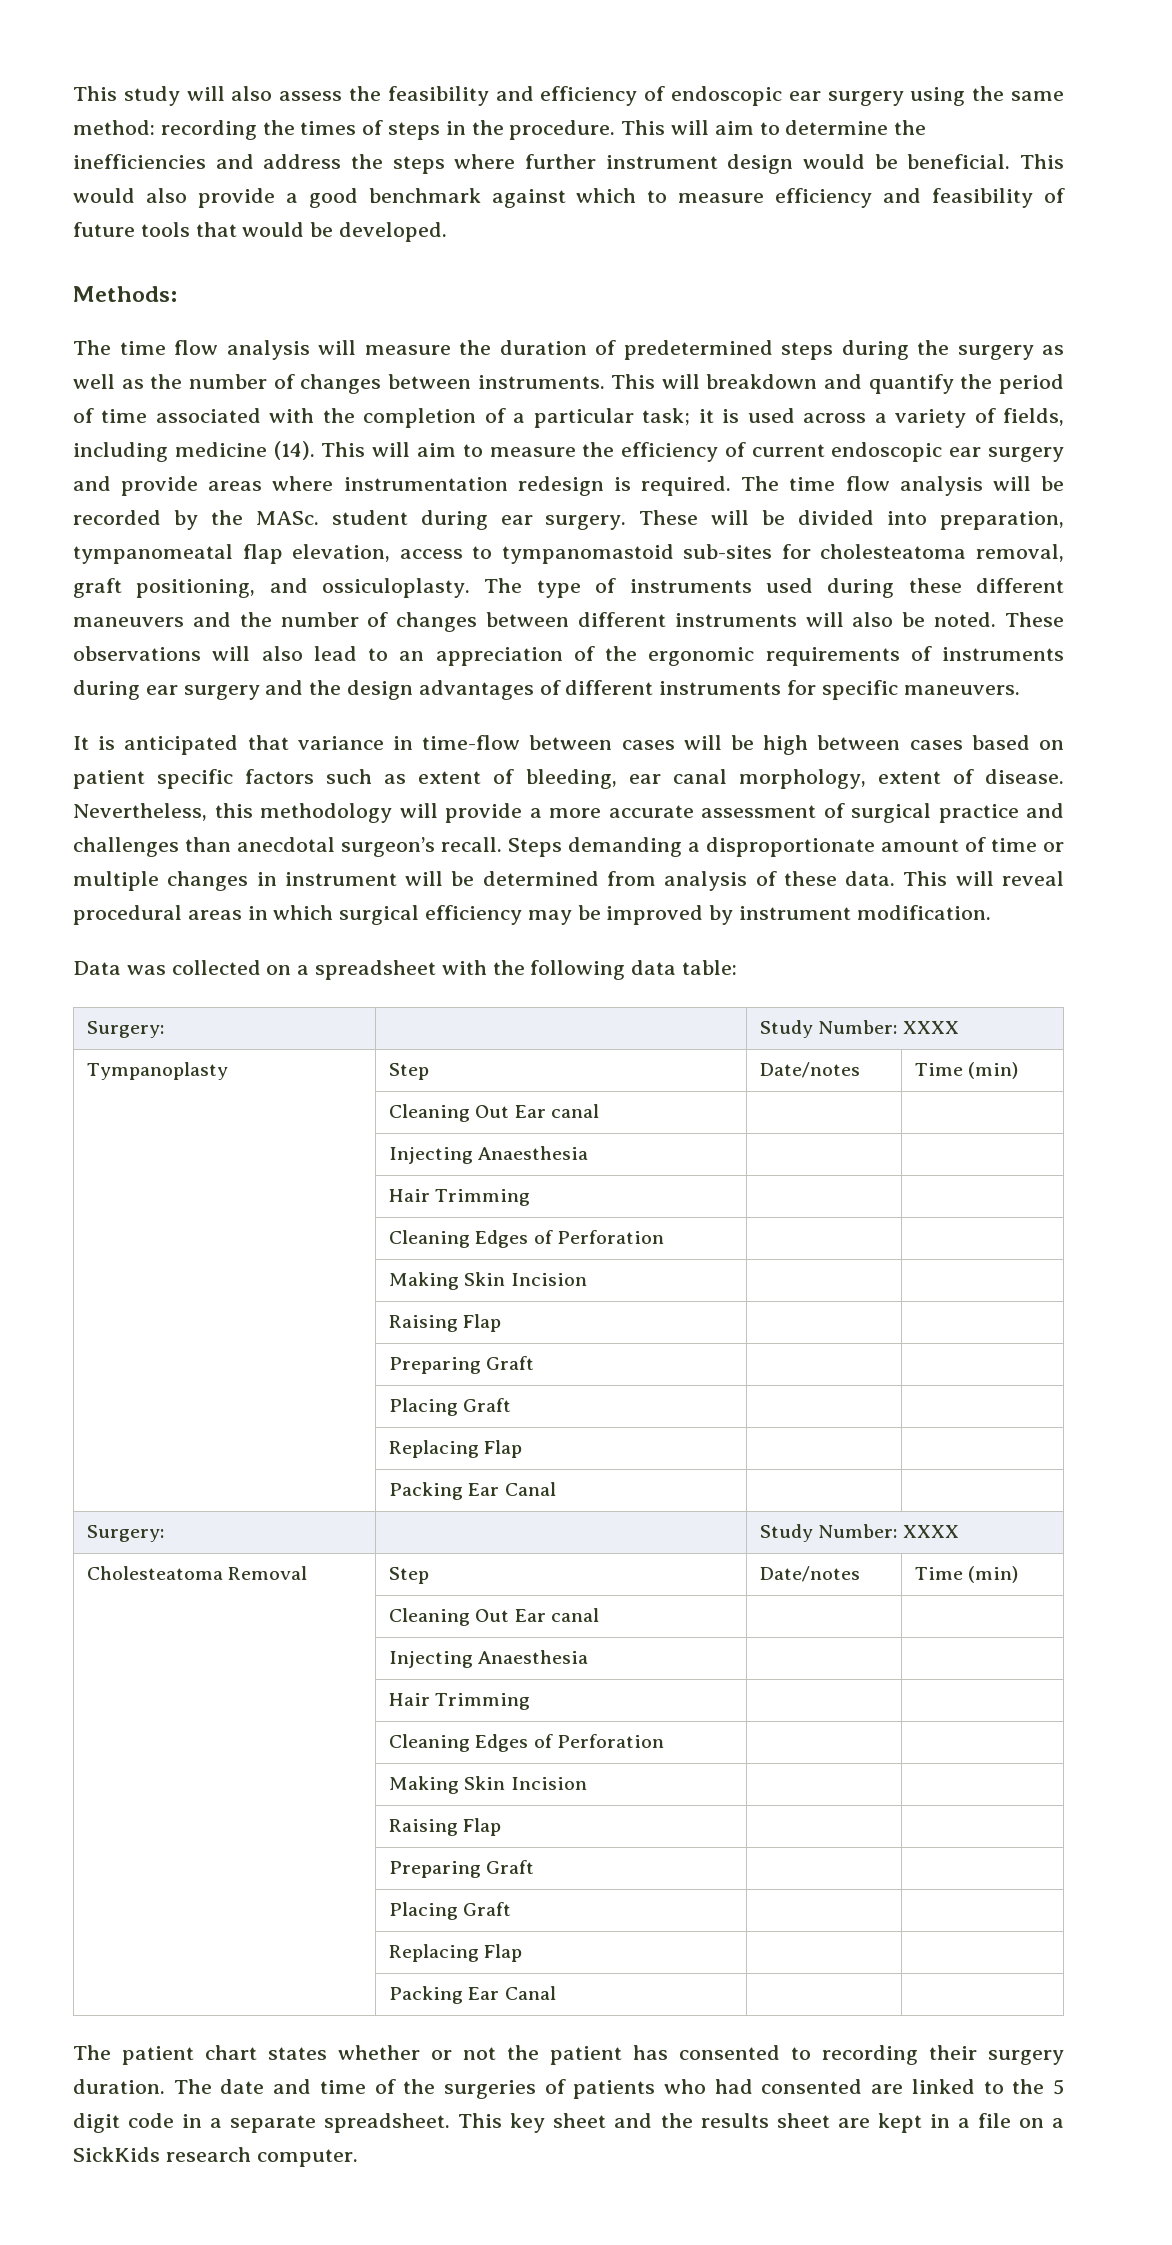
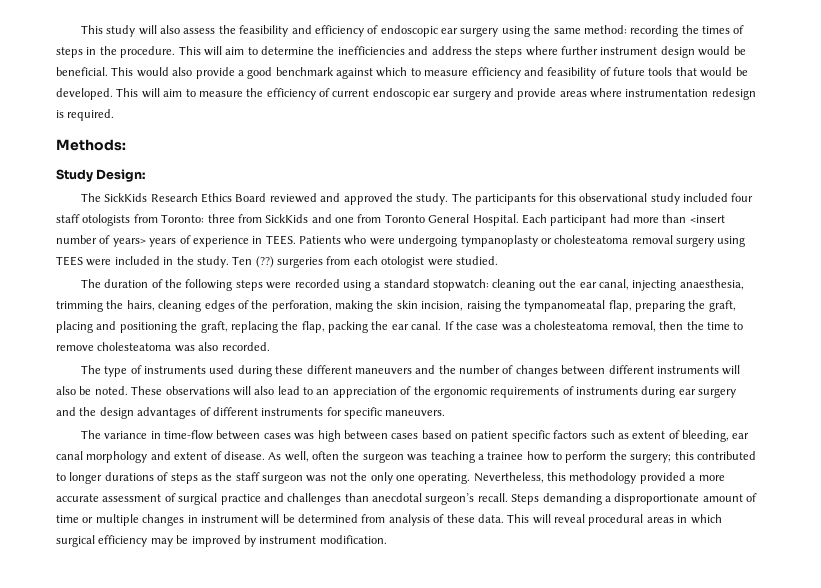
- This would also provide a good benchmark against which to measure efficiency and feasibility of future tools that would be developed.
+ This would also provide a good benchmark against which to measure efficiency and feasibility of future tools that would be developed. This will aim to measure the efficiency of current endoscopic ear surgery and provide areas where instrumentation redesign is required.
  Methods:
- The time flow analysis will measure the duration of predetermined steps during the surgery as well as the number of changes between instruments. This will breakdown and quantify the period of time associated with the completion of a particular task; it is used across a variety of fields, including medicine (14). This will aim to measure the efficiency of current endoscopic ear surgery and provide areas where instrumentation redesign is required. The time flow analysis will be recorded by the MASc. student during ear surgery. These will be divided into preparation, tympanomeatal flap elevation, access to tympanomastoid sub-sites for cholesteatoma removal, graft positioning, and ossiculoplasty. The type of instruments used during these different maneuvers and the number of changes between different instruments will also be noted.
+ Study Design:
+ The SickKids Research Ethics Board reviewed and approved the study. The participants for this observational study included four staff otologists from Toronto: three from SickKids and one from Toronto General Hospital. Each participant had more than <insert number of years> years of experience in TEES. Patients who were undergoing tympanoplasty or cholesteatoma removal surgery using TEES were included in the study. Ten (??) surgeries from each otologist were studied.
+ The duration of the following steps were recorded using a standard stopwatch: cleaning out the ear canal, injecting anaesthesia, trimming the hairs, cleaning edges of the perforation, making the skin incision, raising the tympanomeatal flap, preparing the graft, placing and positioning the graft, replacing the flap, packing the ear canal. If the case was a cholesteatoma removal, then the time to remove cholesteatoma was also recorded.
+ The type of instruments used during these different maneuvers and the number of changes between different instruments will also be noted.
- It is anticipated that variance in time-flow between cases will be high between cases based on patient specific factors such as extent of bleeding, ear canal morphology, extent of disease.
+ The variance in time-flow between cases was high between cases based on patient specific factors such as extent of bleeding, ear canal morphology and extent of disease.
+ As well, often the surgeon was teaching a trainee how to perform the surgery; this contributed to longer durations of steps as the staff surgeon was not the only one operating.
- Nevertheless, this methodology will provide a more accurate assessment of surgical practice and challenges than anecdotal surgeon’s recall.
+ Nevertheless, this methodology provided a more accurate assessment of surgical practice and challenges than anecdotal surgeon’s recall.
- Data was collected on a spreadsheet with the following data table:
- Surgery: | | Study Number: XXXX
- Tympanoplasty | Step | Date/notes | Time (min)
- | Cleaning Out Ear canal | |
- | Injecting Anaesthesia | |
- | Hair Trimming | |
- | Cleaning Edges of Perforation | |
- | Making Skin Incision | |
- | Raising Flap | |
- | Preparing Graft | |
- | Placing Graft | |
- | Replacing Flap | |
- | Packing Ear Canal | |
- Surgery: | | Study Number: XXXX
- Cholesteatoma Removal | Step | Date/notes | Time (min)
- | Cleaning Out Ear canal | |
- | Injecting Anaesthesia | |
- | Hair Trimming | |
- | Cleaning Edges of Perforation | |
- | Making Skin Incision | |
- | Raising Flap | |
- | Preparing Graft | |
- | Placing Graft | |
- | Replacing Flap | |
- | Packing Ear Canal | |
- The patient chart states whether or not the patient has consented to recording their surgery duration. The date and time of the surgeries of patients who had consented are linked to the 5 digit code in a separate spreadsheet. This key sheet and the results sheet are kept in a file on a SickKids research computer.

